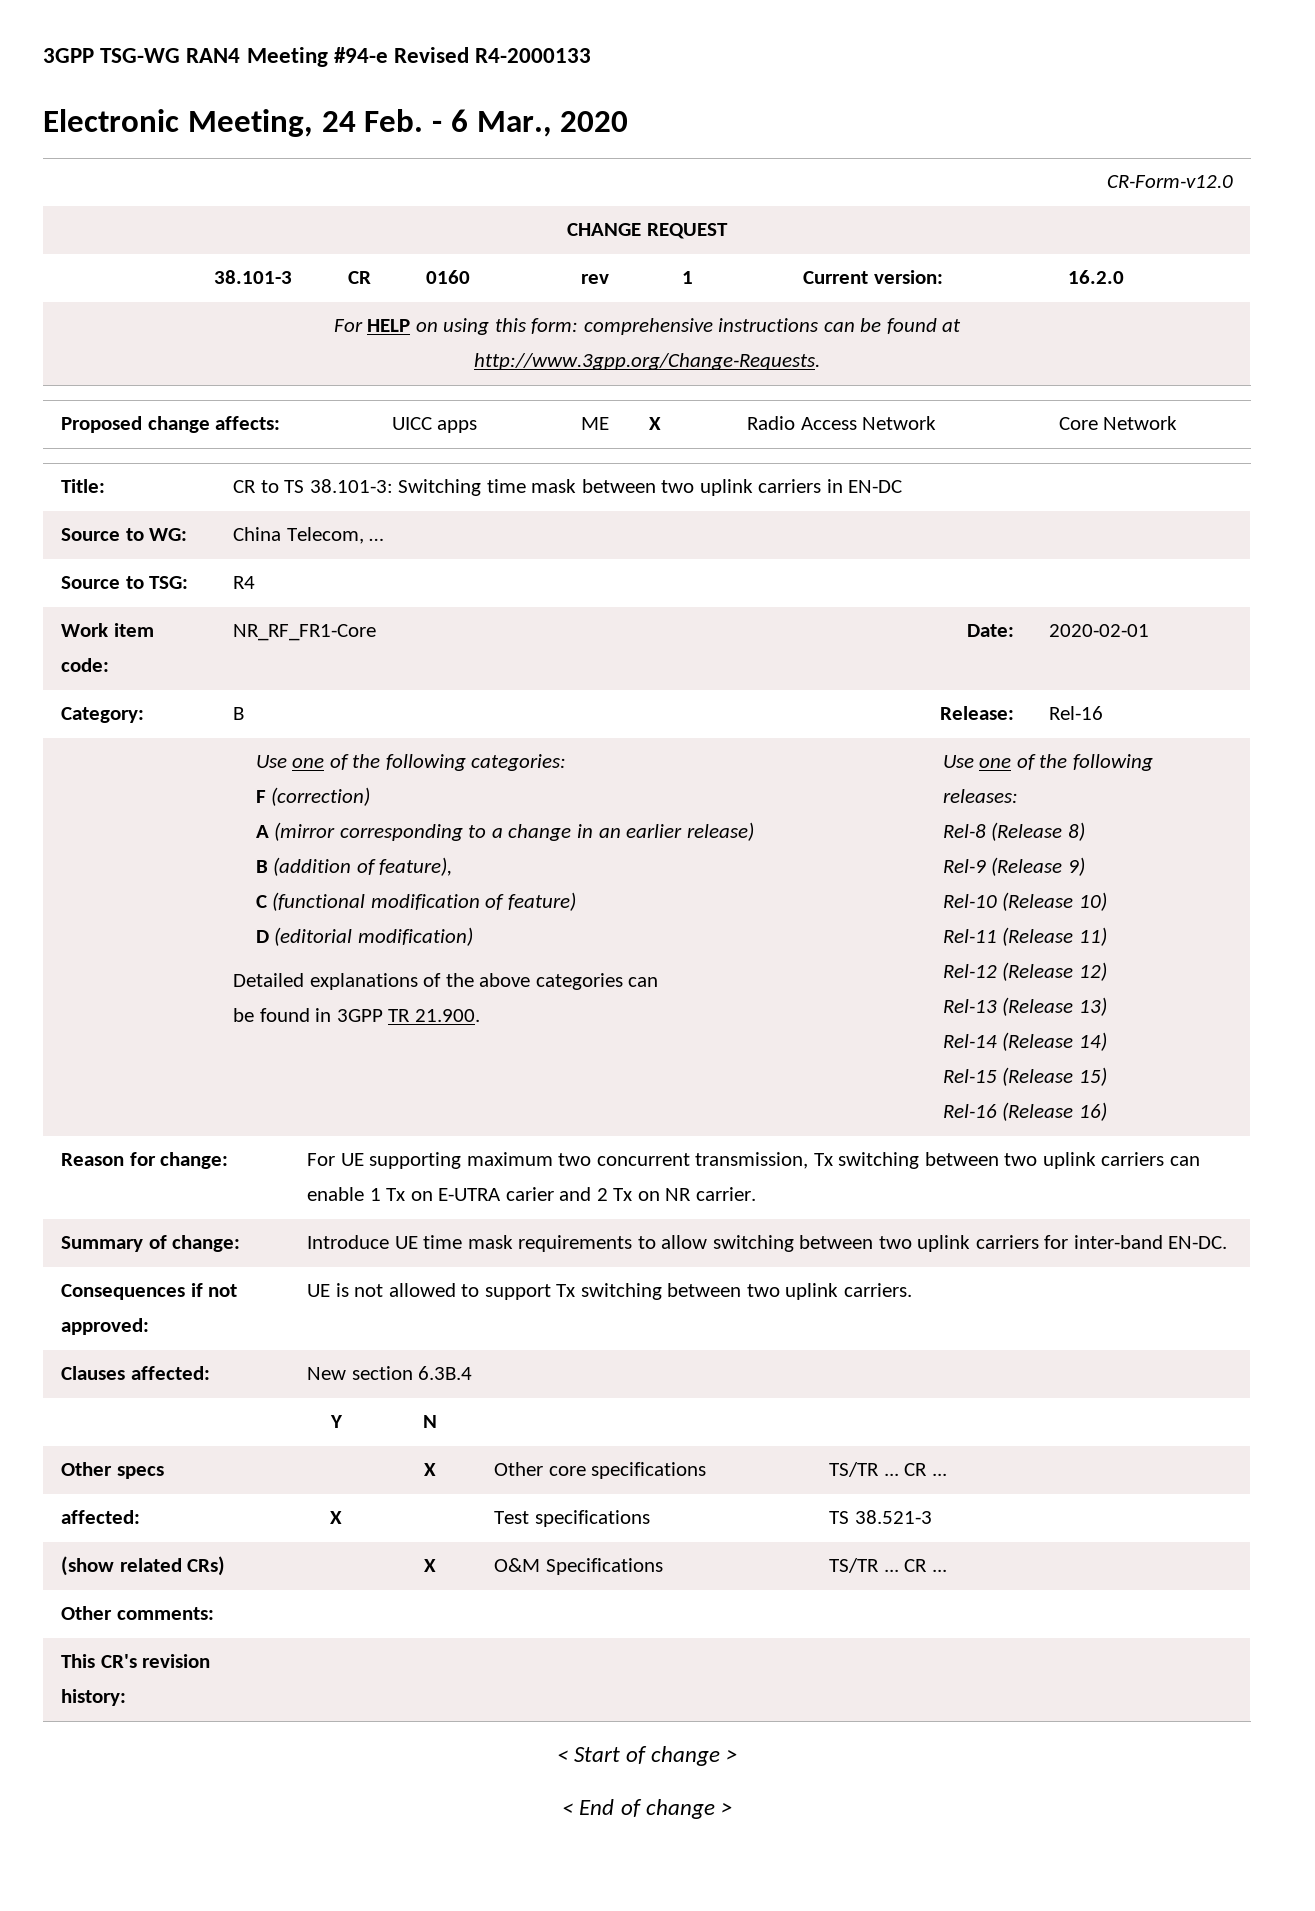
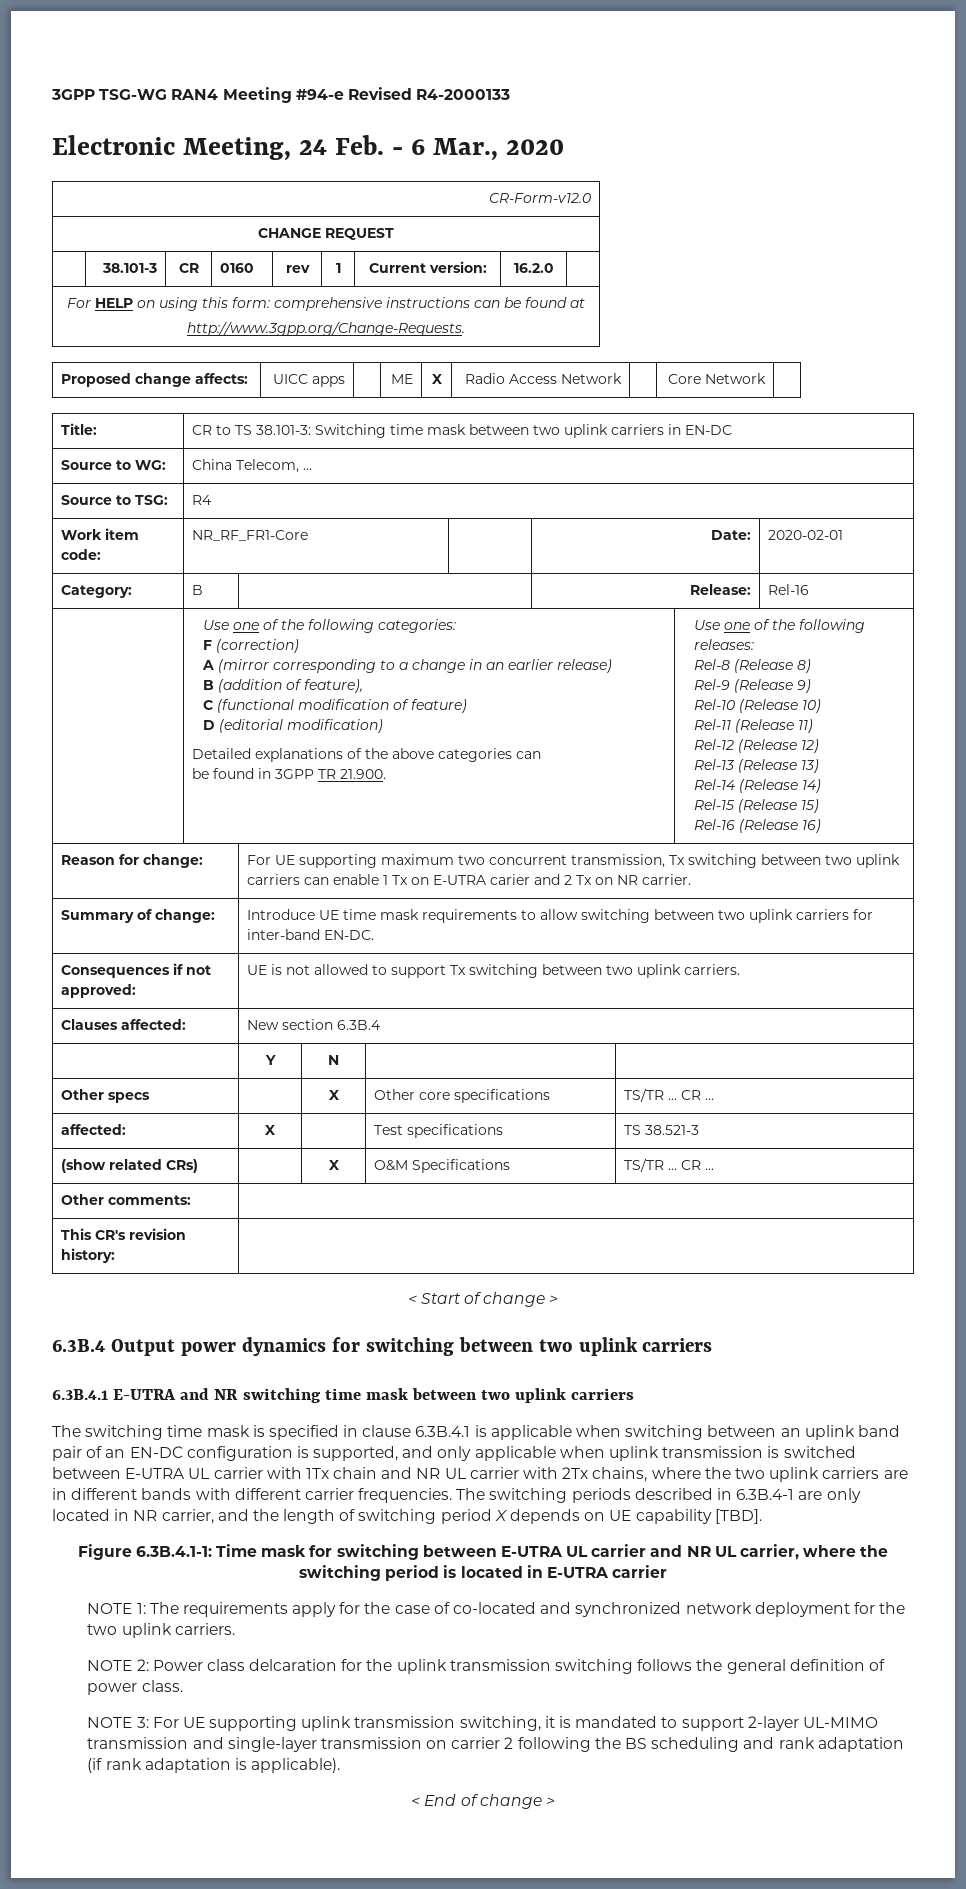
+ 6.3B.4 Output power dynamics for switching between two uplink carriers
+ 6.3B.4.1 E-UTRA and NR switching time mask between two uplink carriers
+ The switching time mask is specified in clause 6.3B.4.1 is applicable when switching between an uplink band pair of an EN-DC configuration is supported, and only applicable when uplink transmission is switched between E-UTRA UL carrier with 1Tx chain and NR UL carrier with 2Tx chains, where the two uplink carriers are in different bands with different carrier frequencies. The switching periods described in 6.3B.4-1 are only located in NR carrier, and the length of switching period X depends on UE capability [TBD].
+ Figure 6.3B.4.1-1: Time mask for switching between E-UTRA UL carrier and NR UL carrier, where the switching period is located in E-UTRA carrier
+ NOTE 1: The requirements apply for the case of co-located and synchronized network deployment for the two uplink carriers.
+ NOTE 2: Power class delcaration for the uplink transmission switching follows the general definition of power class.
+ NOTE 3: For UE supporting uplink transmission switching, it is mandated to support 2-layer UL-MIMO transmission and single-layer transmission on carrier 2 following the BS scheduling and rank adaptation (if rank adaptation is applicable).

